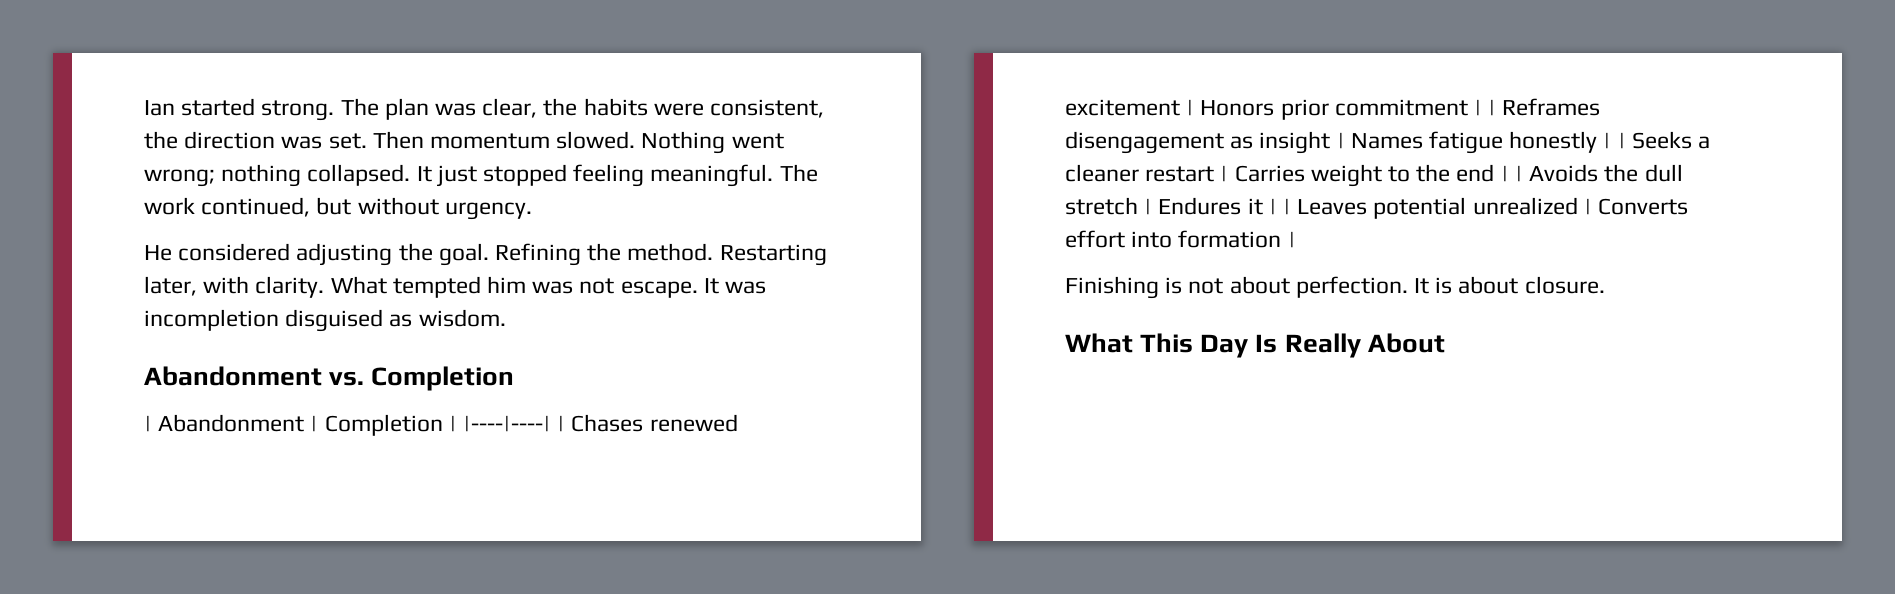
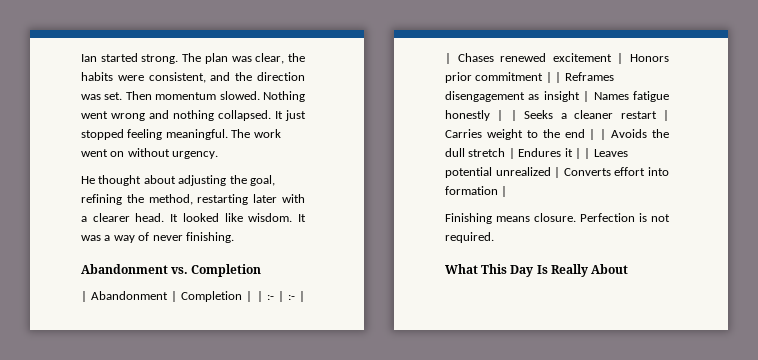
- The plan was clear, the habits were consistent, the direction was set.
+ The plan was clear, the habits were consistent, and the direction was set.
- Nothing went wrong; nothing collapsed.
+ Nothing went wrong and nothing collapsed.
- The work continued, but without urgency.
+ The work went on without urgency.
- He considered adjusting the goal. Refining the method. Restarting later, with clarity. What tempted him was not escape. It was incompletion disguised as wisdom.
+ He thought about adjusting the goal, refining the method, restarting later with a clearer head. It looked like wisdom. It was a way of never finishing.
- | Abandonment | Completion | |----|----| | Chases renewed excitement | Honors prior commitment | | Reframes disengagement as insight | Names fatigue honestly | | Seeks a cleaner restart | Carries weight to the end | | Avoids the dull stretch | Endures it | | Leaves potential unrealized | Converts effort into formation |
+ | Abandonment | Completion | | :- | :- | | Chases renewed excitement | Honors prior commitment | | Reframes disengagement as insight | Names fatigue honestly | | Seeks a cleaner restart | Carries weight to the end | | Avoids the dull stretch | Endures it | | Leaves potential unrealized | Converts effort into formation |
- Finishing is not about perfection. It is about closure.
+ Finishing means closure. Perfection is not required.

